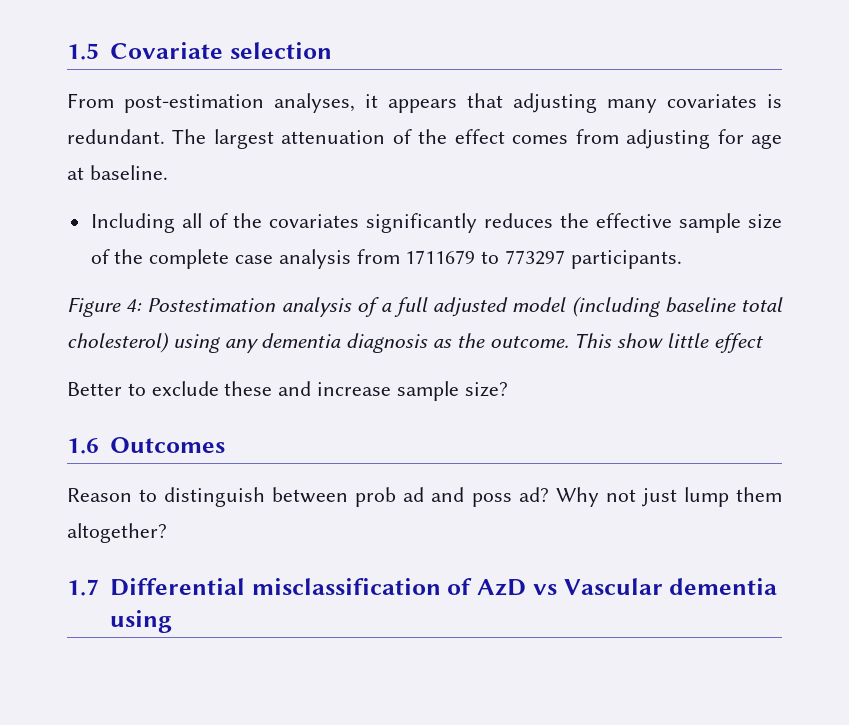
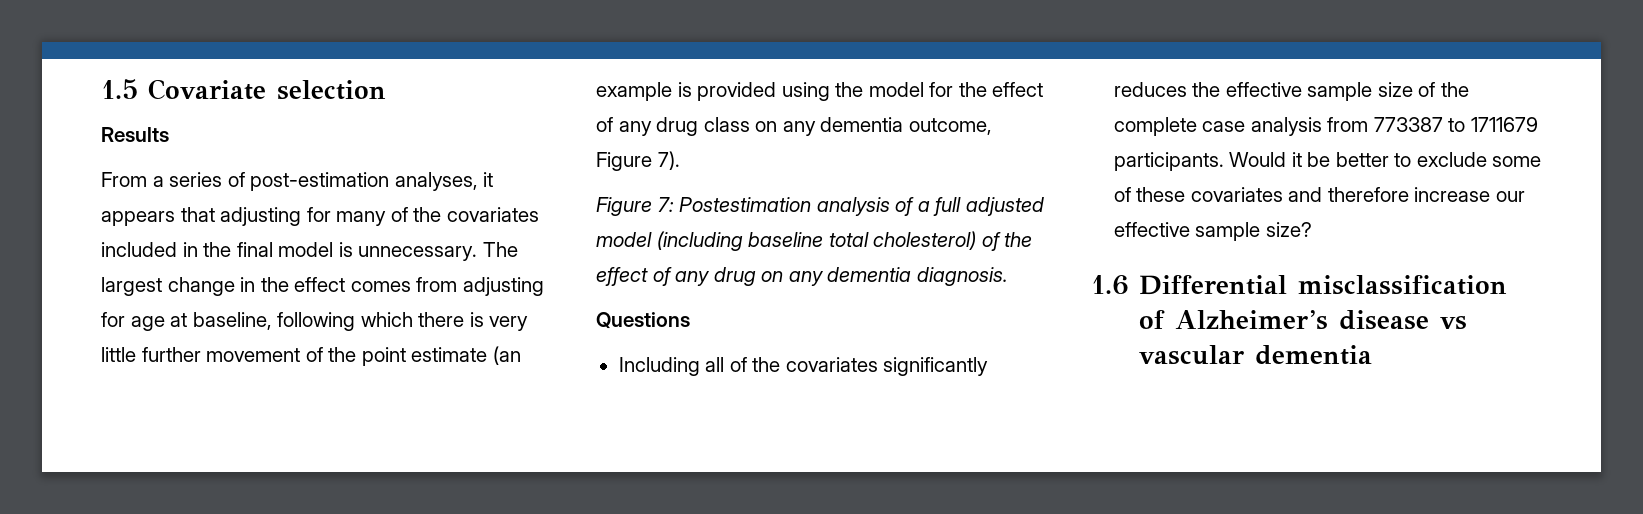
+ Results
- From post-estimation analyses, it appears that adjusting many covariates is redundant. The largest attenuation of the effect comes from adjusting for age at baseline.
+ From a series of post-estimation analyses, it appears that adjusting for many of the covariates included in the final model is unnecessary. The largest change in the effect comes from adjusting for age at baseline, following which there is very little further movement of the point estimate (an example is provided using the model for the effect of any drug class on any dementia outcome, Figure 7).
+ Figure 7: Postestimation analysis of a full adjusted model (including baseline total cholesterol) of the effect of any drug on any dementia diagnosis.
+ Questions
- Including all of the covariates significantly reduces the effective sample size of the complete case analysis from 1711679 to 773297 participants.
- Figure 4: Postestimation analysis of a full adjusted model (including baseline total cholesterol) using any dementia diagnosis as the outcome. This show little effect
- Better to exclude these and increase sample size?
- 1.6 Outcomes
- Reason to distinguish between prob ad and poss ad? Why not just lump them altogether?
- 1.7 Differential misclassification of AzD vs Vascular dementia using
+ Including all of the covariates significantly reduces the effective sample size of the complete case analysis from 773387 to 1711679 participants. Would it be better to exclude some of these covariates and therefore increase our effective sample size?
+ 1.6 Differential misclassification of Alzheimer’s disease vs vascular dementia

